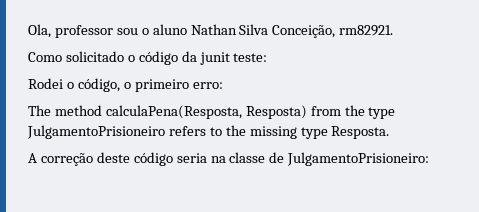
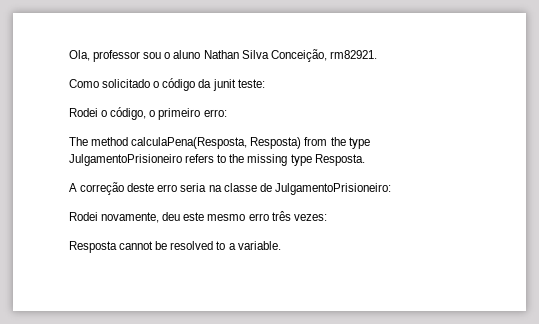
- A correção deste código seria na classe de JulgamentoPrisioneiro:
+ A correção deste erro seria na classe de JulgamentoPrisioneiro:
+ Rodei novamente, deu este mesmo erro três vezes:
+ Resposta cannot be resolved to a variable.

